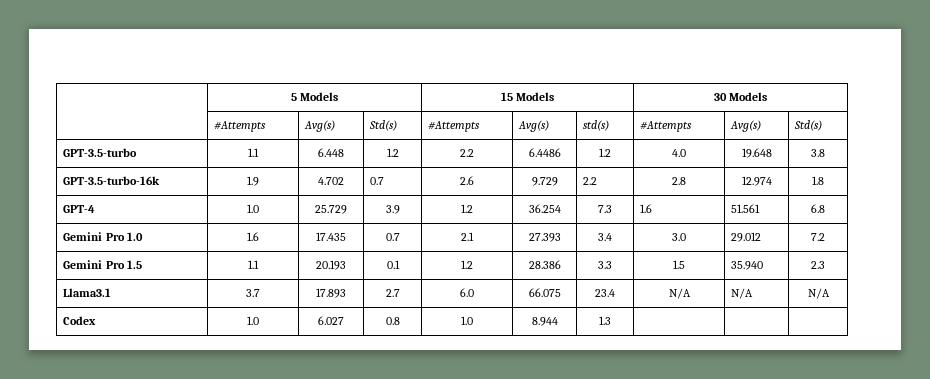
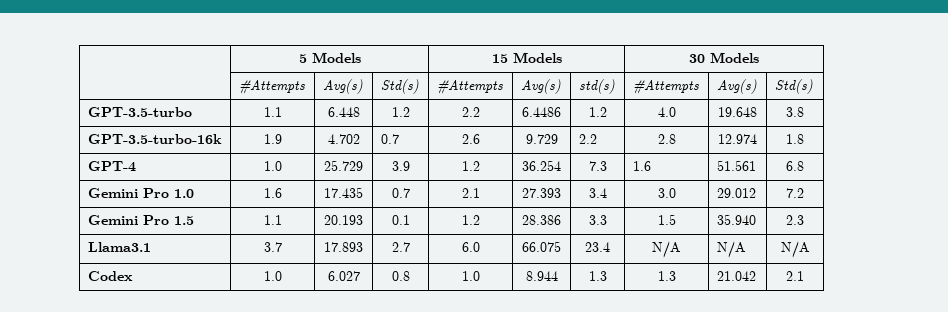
- Codex | 1.0 | 6.027 | 0.8 | 1.0 | 8.944 | 1.3 | | |
+ Codex | 1.0 | 6.027 | 0.8 | 1.0 | 8.944 | 1.3 | 1.3 | 21.042 | 2.1

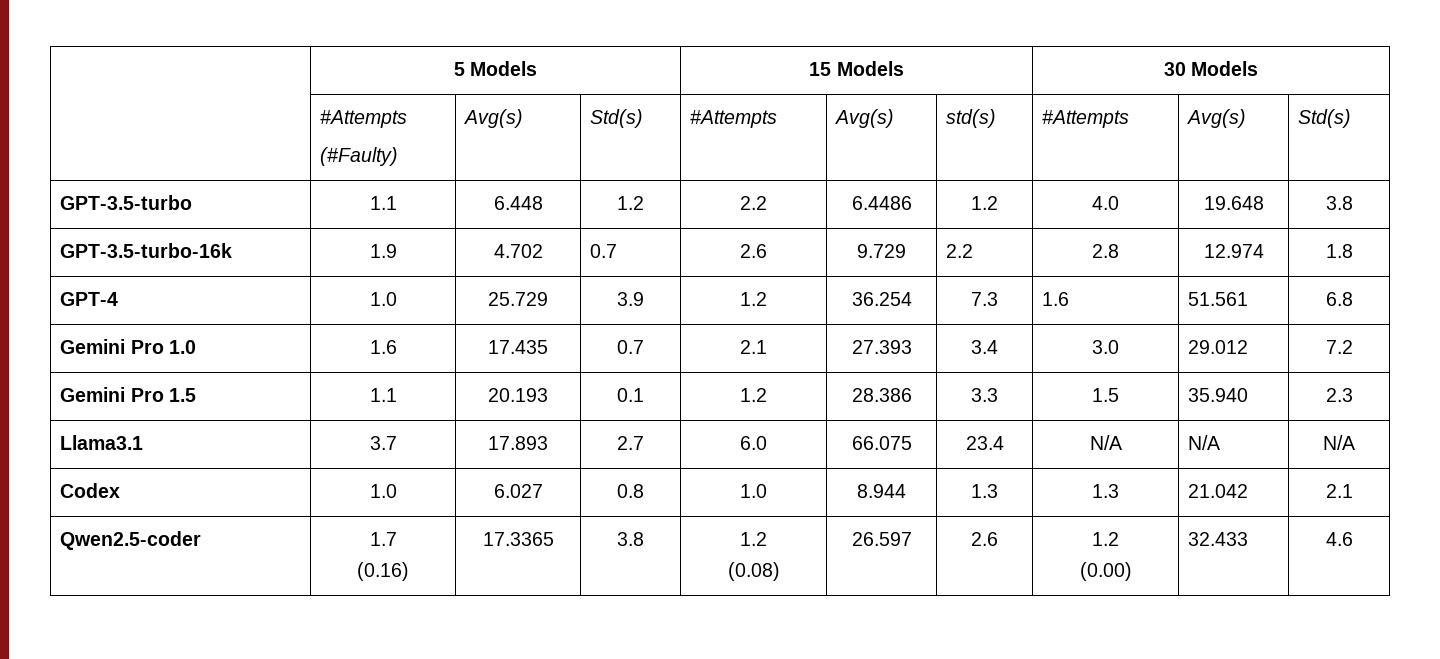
  | 5 Models | 15 Models | 30 Models
- | #Attempts | Avg(s) | Std(s) | #Attempts | Avg(s) | std(s) | #Attempts | Avg(s) | Std(s)
+ | #Attempts
+ (#Faulty) | Avg(s) | Std(s) | #Attempts | Avg(s) | std(s) | #Attempts | Avg(s) | Std(s)
+ Qwen2.5-coder | 1.7
+ (0.16) | 17.3365 | 3.8 | 1.2
+ (0.08) | 26.597 | 2.6 | 1.2
+ (0.00) | 32.433 | 4.6

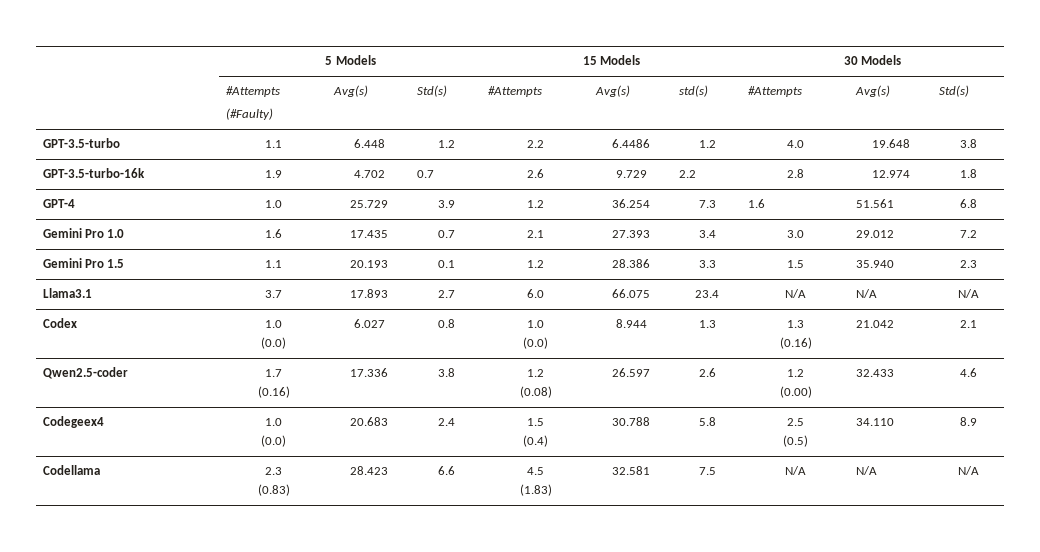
- Codex | 1.0 | 6.027 | 0.8 | 1.0 | 8.944 | 1.3 | 1.3 | 21.042 | 2.1
+ Codex | 1.0
+ (0.0) | 6.027 | 0.8 | 1.0
+ (0.0) | 8.944 | 1.3 | 1.3
+ (0.16) | 21.042 | 2.1
  Qwen2.5-coder | 1.7
- (0.16) | 17.3365 | 3.8 | 1.2
+ (0.16) | 17.336 | 3.8 | 1.2
+ Codegeex4 | 1.0
+ (0.0) | 20.683 | 2.4 | 1.5
+ (0.4) | 30.788 | 5.8 | 2.5
+ (0.5) | 34.110 | 8.9
+ Codellama | 2.3
+ (0.83) | 28.423 | 6.6 | 4.5
+ (1.83) | 32.581 | 7.5 | N/A | N/A | N/A

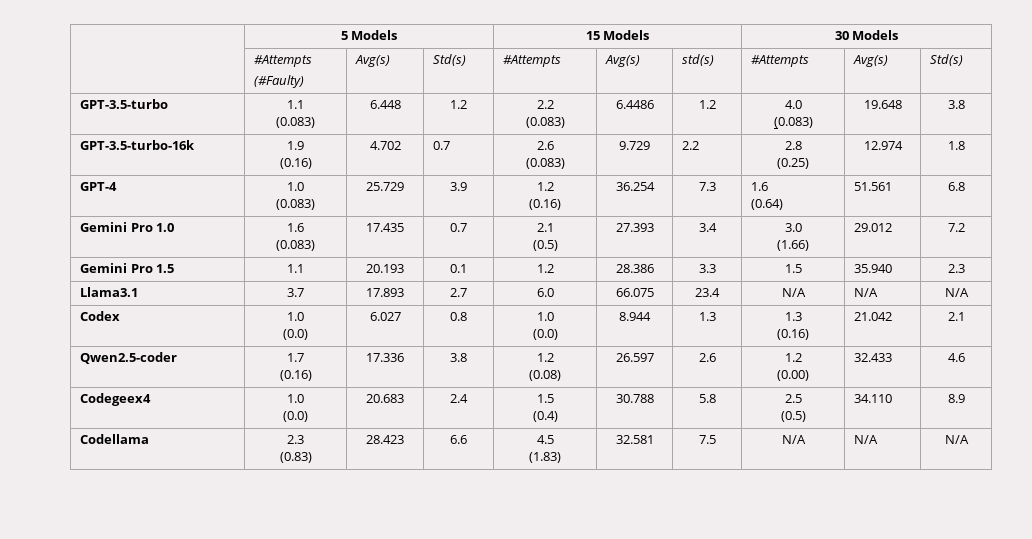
- GPT-3.5-turbo | 1.1 | 6.448 | 1.2 | 2.2 | 6.4486 | 1.2 | 4.0 | 19.648 | 3.8
+ GPT-3.5-turbo | 1.1
+ (0.083) | 6.448 | 1.2 | 2.2
+ (0.083) | 6.4486 | 1.2 | 4.0
+ (0.083) | 19.648 | 3.8
- GPT-3.5-turbo-16k | 1.9 | 4.702 | 0.7 | 2.6 | 9.729 | 2.2 | 2.8 | 12.974 | 1.8
+ GPT-3.5-turbo-16k | 1.9
+ (0.16) | 4.702 | 0.7 | 2.6
+ (0.083) | 9.729 | 2.2 | 2.8
+ (0.25) | 12.974 | 1.8
- GPT-4 | 1.0 | 25.729 | 3.9 | 1.2 | 36.254 | 7.3 | 1.6 | 51.561 | 6.8
+ GPT-4 | 1.0
+ (0.083) | 25.729 | 3.9 | 1.2
+ (0.16) | 36.254 | 7.3 | 1.6
+ (0.64) | 51.561 | 6.8
- Gemini Pro 1.0 | 1.6 | 17.435 | 0.7 | 2.1 | 27.393 | 3.4 | 3.0 | 29.012 | 7.2
+ Gemini Pro 1.0 | 1.6
+ (0.083) | 17.435 | 0.7 | 2.1
+ (0.5) | 27.393 | 3.4 | 3.0
+ (1.66) | 29.012 | 7.2

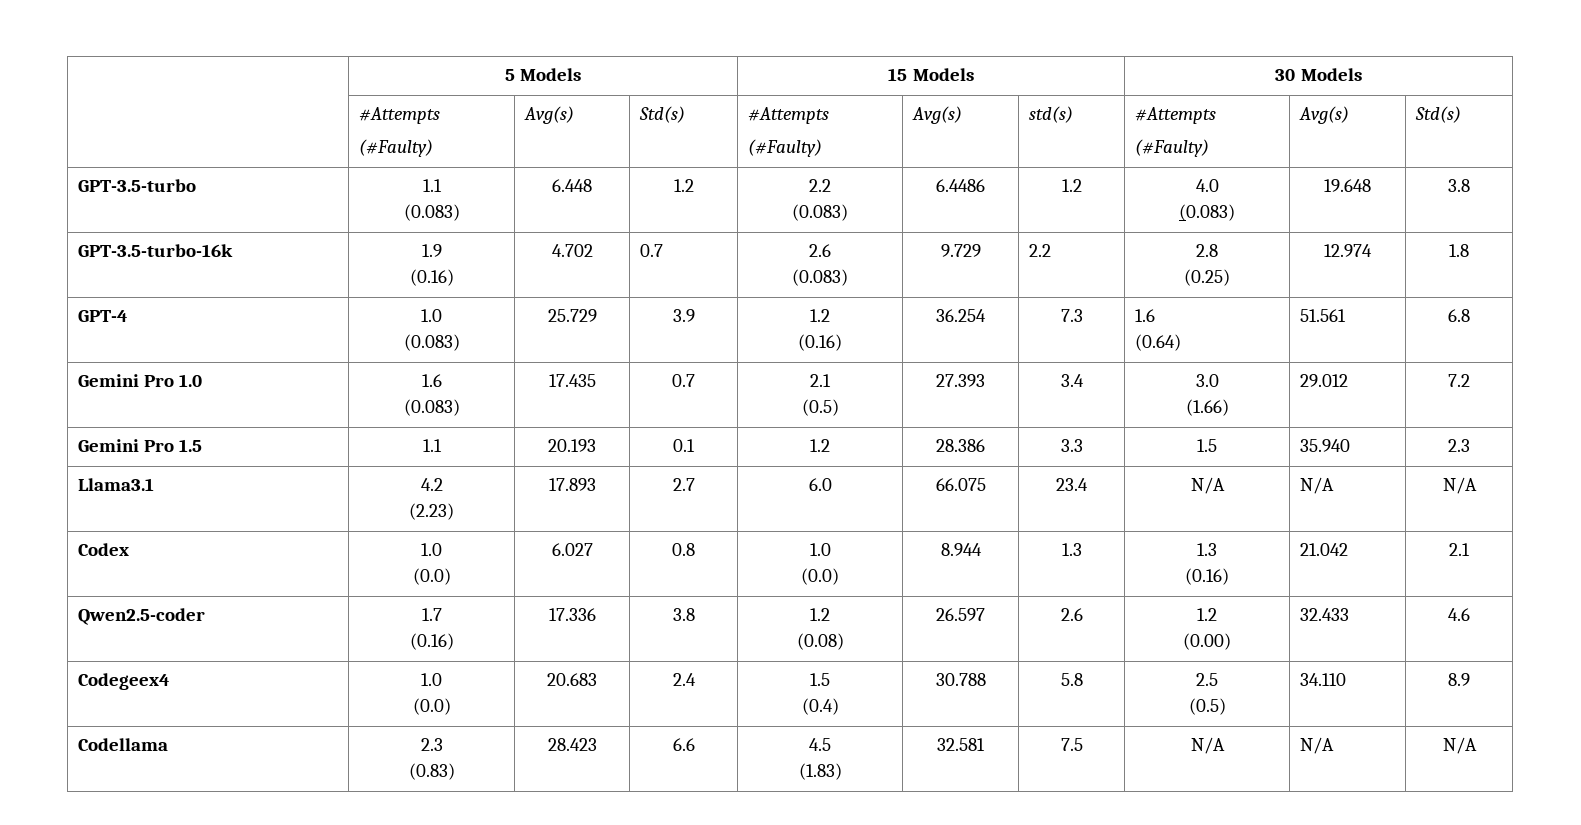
  | 5 Models | 15 Models | 30 Models
  | #Attempts
- (#Faulty) | Avg(s) | Std(s) | #Attempts | Avg(s) | std(s) | #Attempts | Avg(s) | Std(s)
+ (#Faulty) | Avg(s) | Std(s) | #Attempts
+ (#Faulty) | Avg(s) | std(s) | #Attempts
+ (#Faulty) | Avg(s) | Std(s)
- Llama3.1 | 3.7 | 17.893 | 2.7 | 6.0 | 66.075 | 23.4 | N/A | N/A | N/A
+ Llama3.1 | 4.2
+ (2.23) | 17.893 | 2.7 | 6.0 | 66.075 | 23.4 | N/A | N/A | N/A

